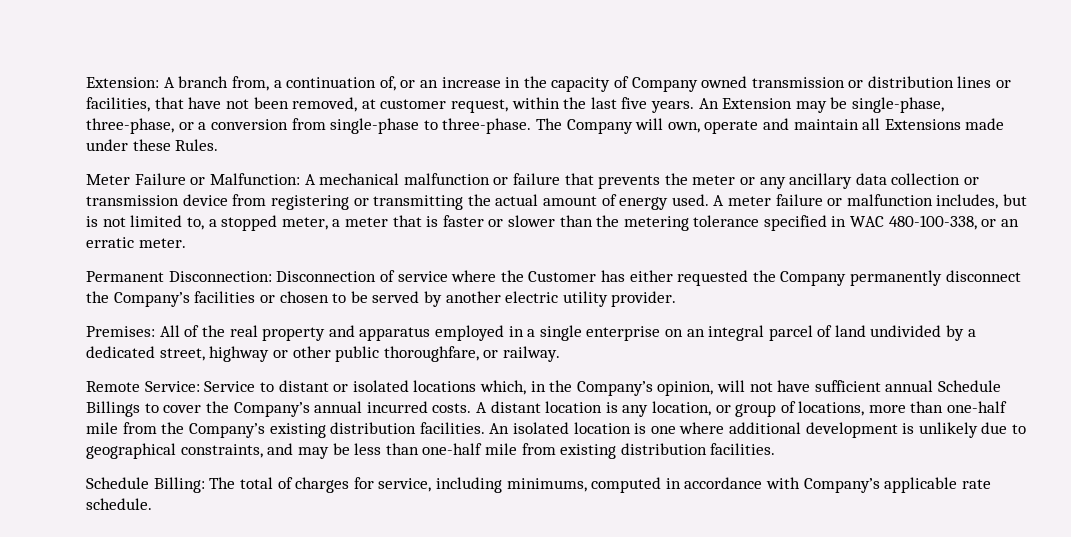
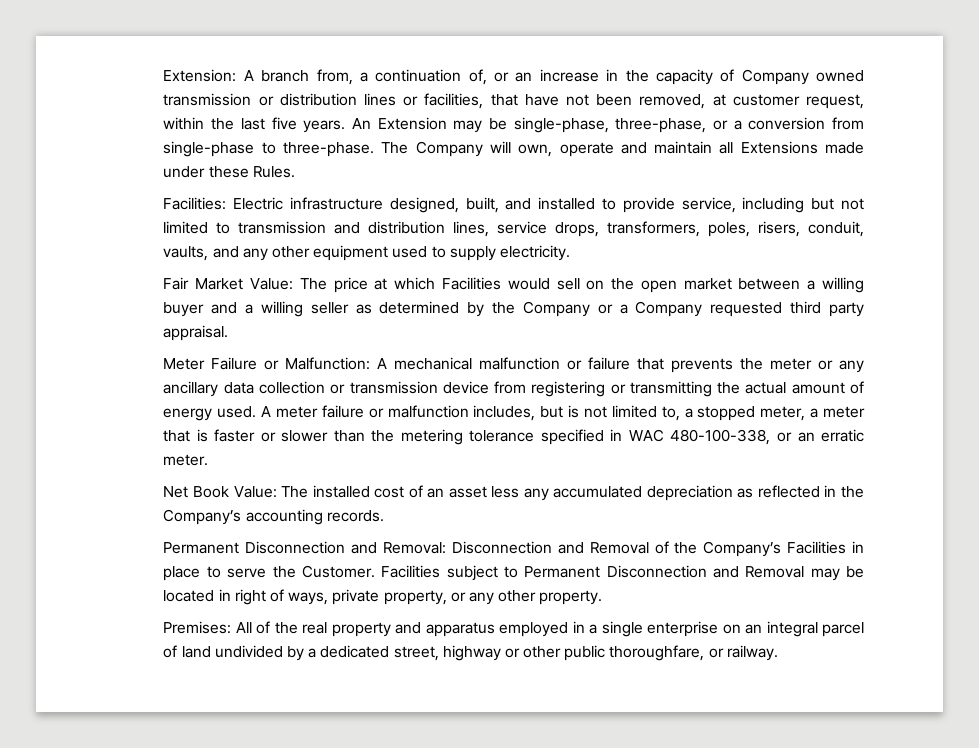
+ Facilities: Electric infrastructure designed, built, and installed to provide service, including but not limited to transmission and distribution lines, service drops, transformers, poles, risers, conduit, vaults, and any other equipment used to supply electricity.
+ Fair Market Value: The price at which Facilities would sell on the open market between a willing buyer and a willing seller as determined by the Company or a Company requested third party appraisal.
- Permanent Disconnection: Disconnection of service where the Customer has either requested the Company permanently disconnect the Company’s facilities or chosen to be served by another electric utility provider.
+ Net Book Value: The installed cost of an asset less any accumulated depreciation as reflected in the Company’s accounting records.
+ Permanent Disconnection and Removal: Disconnection and Removal of the Company’s Facilities in place to serve the Customer. Facilities subject to Permanent Disconnection and Removal may be located in right of ways, private property, or any other property.
- Remote Service: Service to distant or isolated locations which, in the Company’s opinion, will not have sufficient annual Schedule Billings to cover the Company’s annual incurred costs. A distant location is any location, or group of locations, more than one-half mile from the Company’s existing distribution facilities. An isolated location is one where additional development is unlikely due to geographical constraints, and may be less than one-half mile from existing distribution facilities.
- Schedule Billing: The total of charges for service, including minimums, computed in accordance with Company’s applicable rate schedule.

